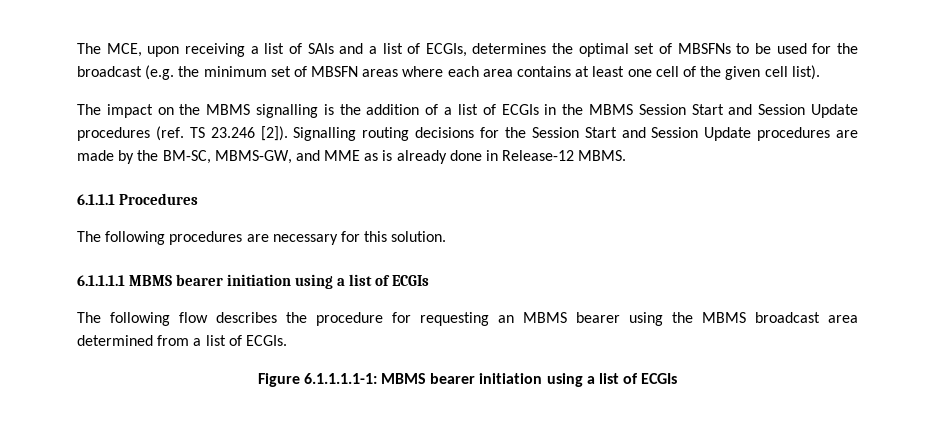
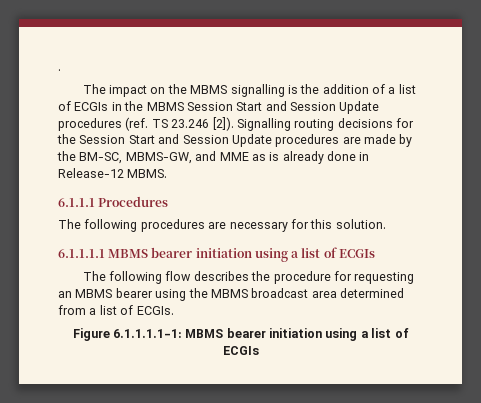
- The MCE, upon receiving a list of SAIs and a list of ECGIs, determines the optimal set of MBSFNs to be used for the broadcast (e.g. the minimum set of MBSFN areas where each area contains at least one cell of the given cell list).
+ .

